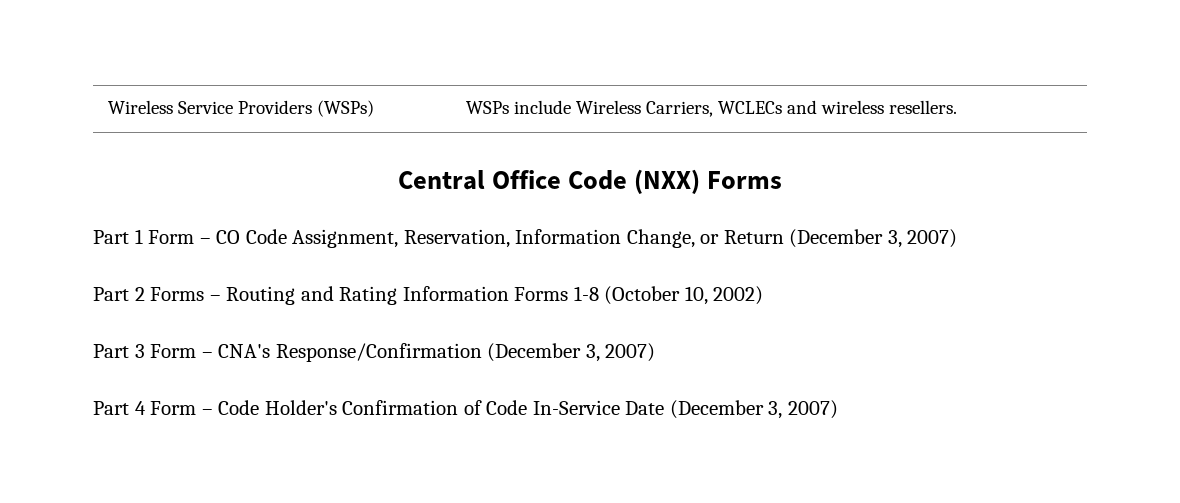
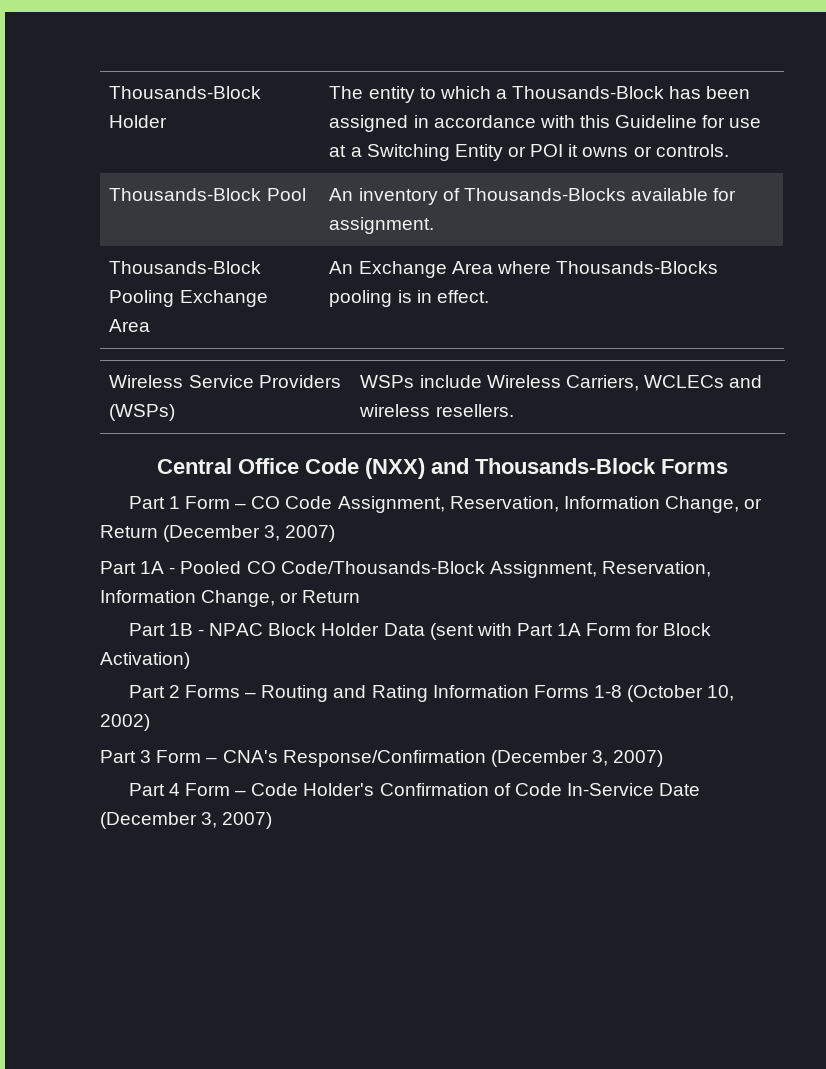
+ Thousands-Block Holder | The entity to which a Thousands-Block has been assigned in accordance with this Guideline for use at a Switching Entity or POI it owns or controls.
+ Thousands-Block Pool | An inventory of Thousands-Blocks available for assignment.
+ Thousands-Block Pooling Exchange Area | An Exchange Area where Thousands-Blocks pooling is in effect.
- Central Office Code (NXX) Forms
+ Central Office Code (NXX) and Thousands-Block Forms
+ Part 1A - Pooled CO Code/Thousands-Block Assignment, Reservation, Information Change, or Return
+ Part 1B - NPAC Block Holder Data (sent with Part 1A Form for Block Activation)

